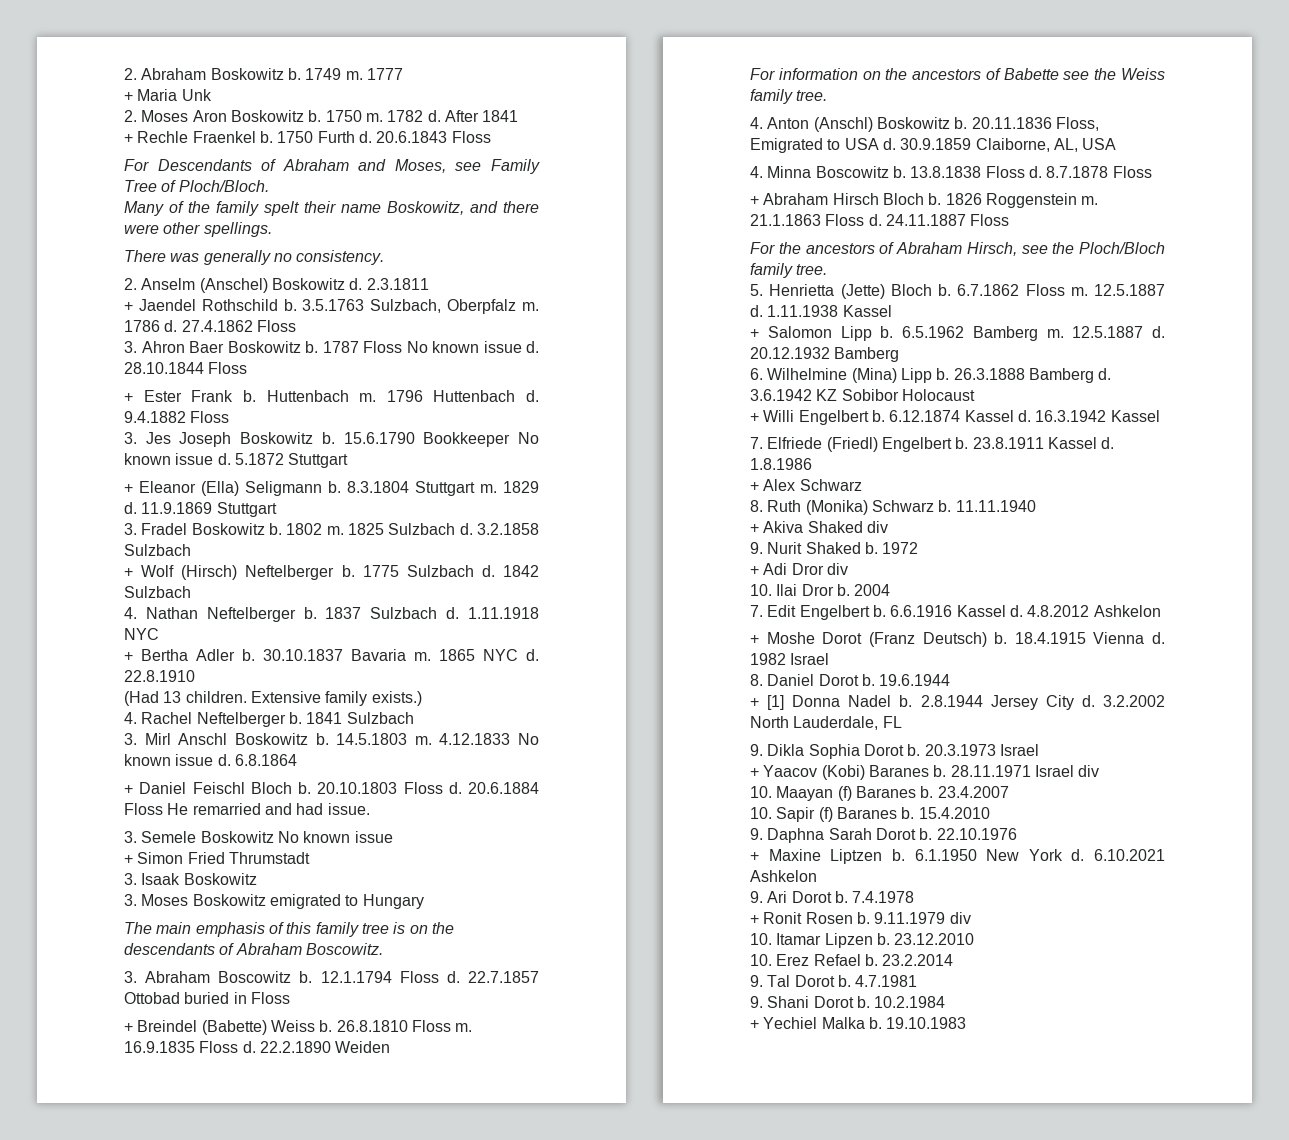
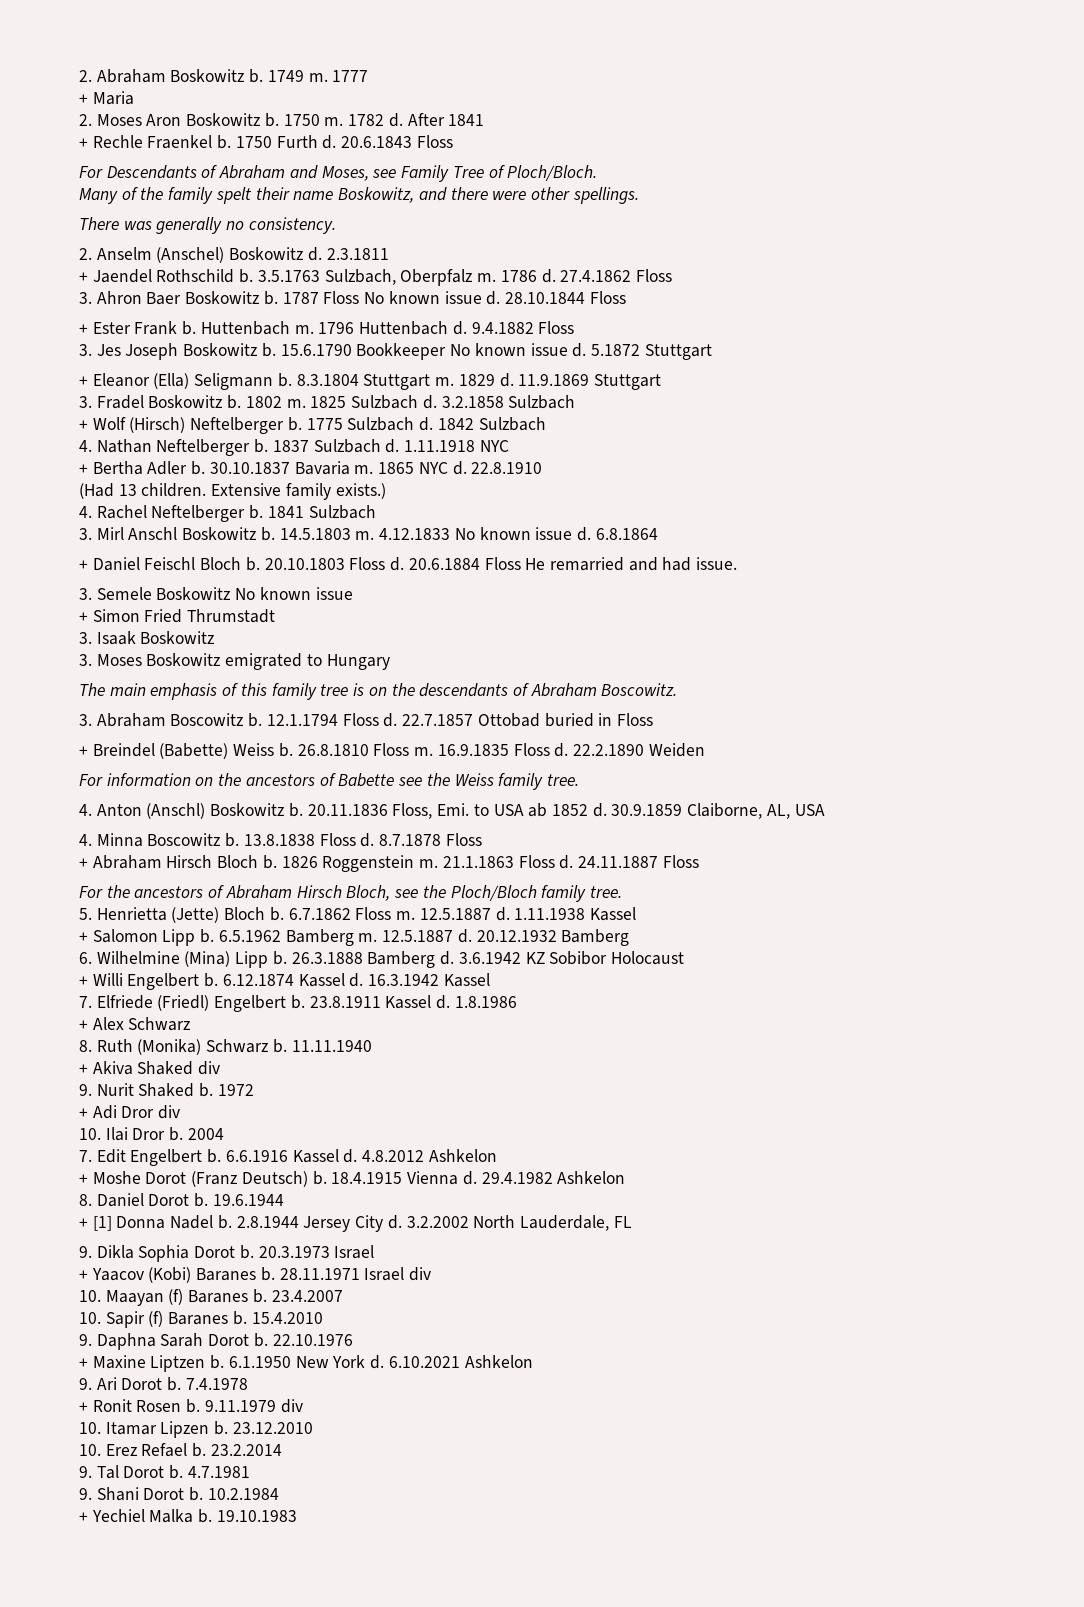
- + Maria Unk
+ + Maria
- 20.11.1836 Floss, Emigrated to USA d.
+ 20.11.1836 Floss, Emi. to USA ab 1852 d.
- For the ancestors of Abraham Hirsch, see the Ploch/Bloch family tree.
+ For the ancestors of Abraham Hirsch Bloch, see the Ploch/Bloch family tree.
- 1982 Israel
+ 29.4.1982 Ashkelon

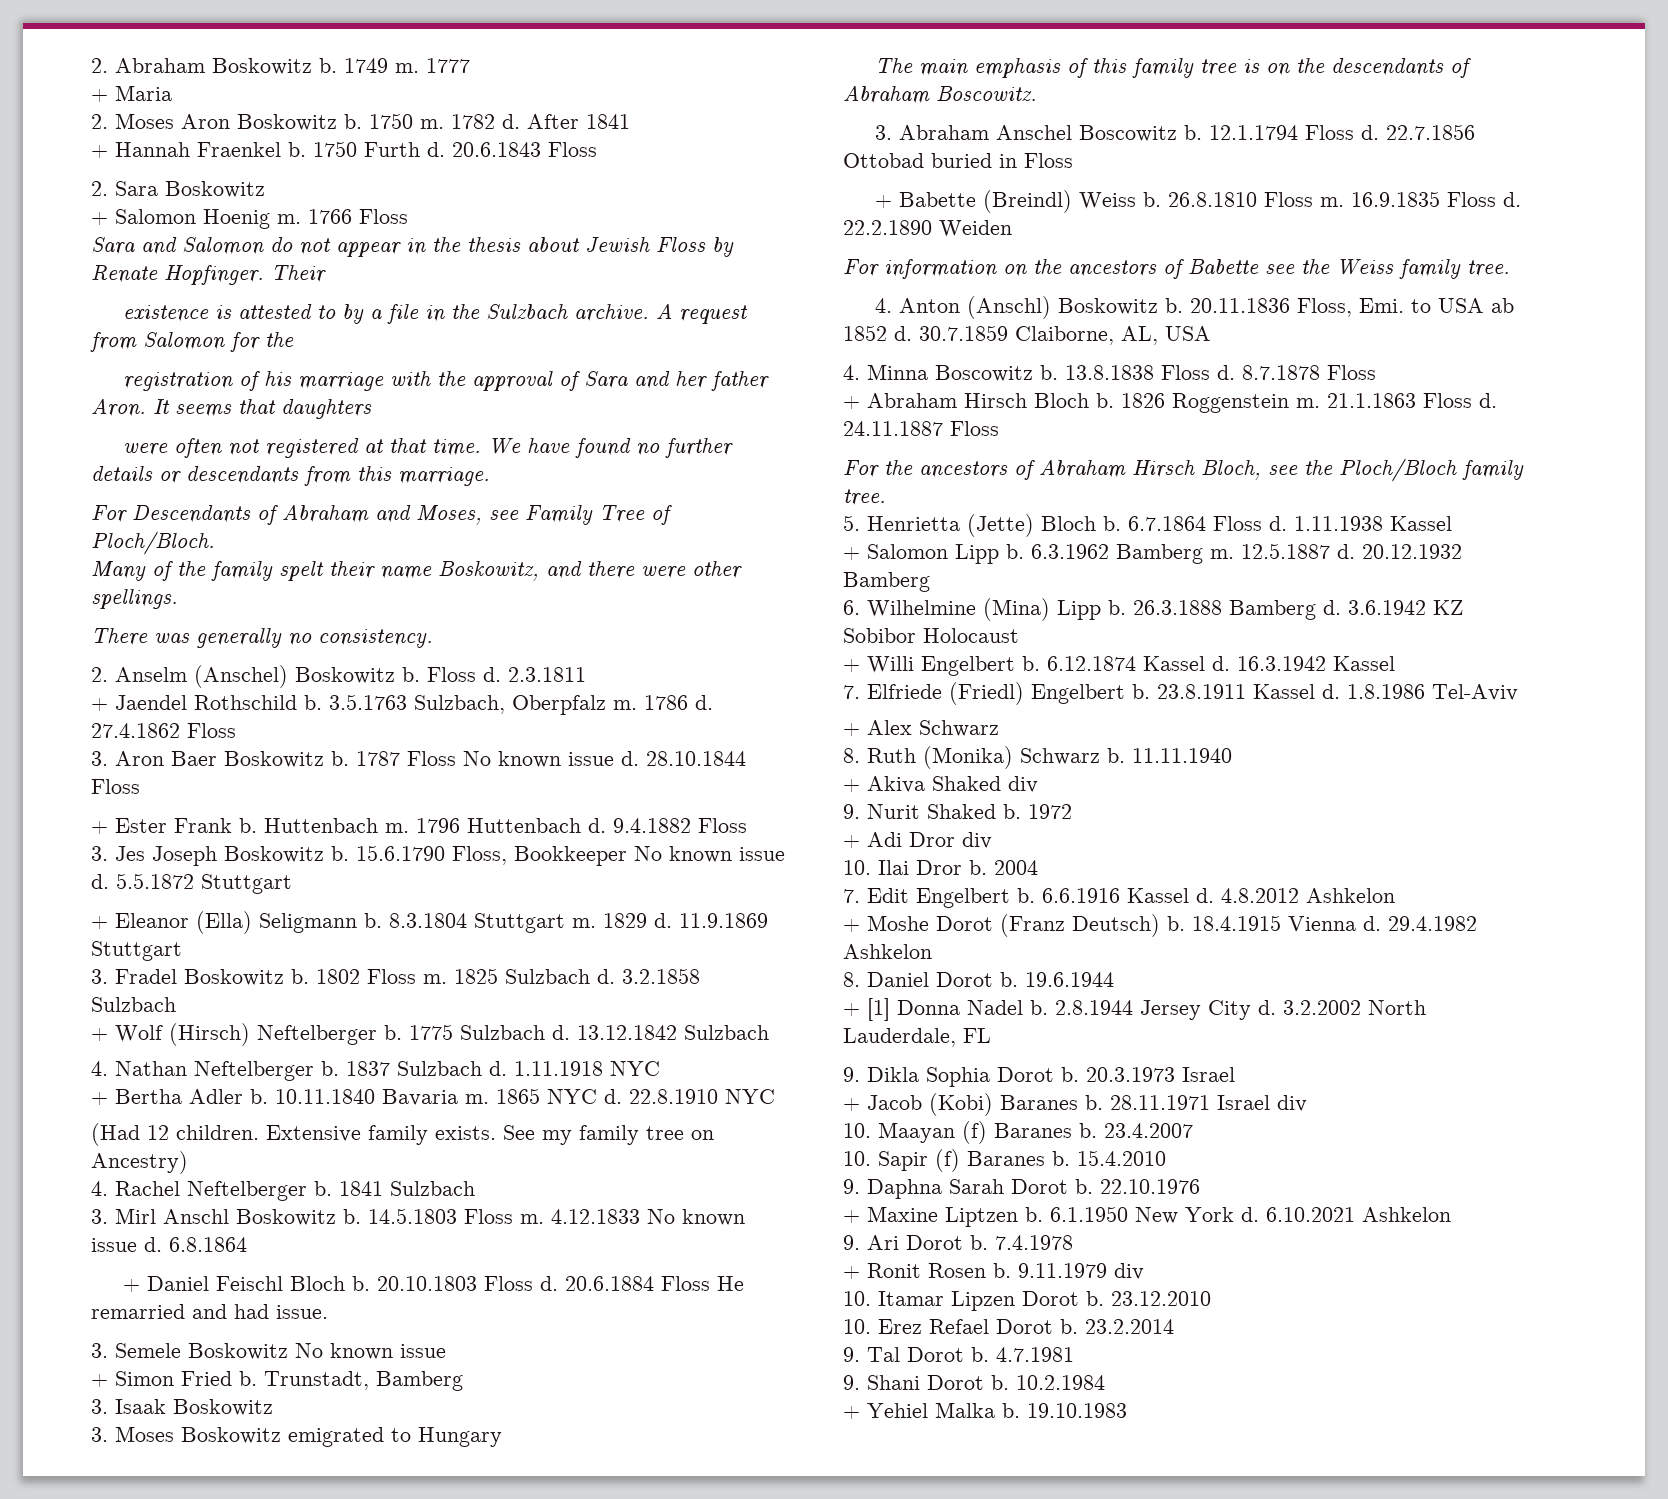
- + Rechle Fraenkel b.
+ + Hannah Fraenkel b.
+ 2. Sara Boskowitz
+ + Salomon Hoenig m. 1766 Floss
+ Sara and Salomon do not appear in the thesis about Jewish Floss by Renate Hopfinger. Their
+ existence is attested to by a file in the Sulzbach archive. A request from Salomon for the
+ registration of his marriage with the approval of Sara and her father Aron. It seems that daughters
+ were often not registered at that time. We have found no further details or descendants from this marriage.
- 2. Anselm (Anschel) Boskowitz d.
+ 2. Anselm (Anschel) Boskowitz b. Floss d.
- 3. Ahron Baer Boskowitz b.
+ 3. Aron Baer Boskowitz b.
- 15.6.1790 Bookkeeper No known issue d.
+ 15.6.1790 Floss, Bookkeeper No known issue d.
- 5.1872 Stuttgart
+ 5.5.1872 Stuttgart
- 1802 m.
+ 1802 Floss m.
- 1842 Sulzbach
+ 13.12.1842 Sulzbach
- 30.10.1837 Bavaria m.
+ 10.11.1840 Bavaria m.
- 22.8.1910
+ 22.8.1910 NYC
- (Had 13 children.
+ (Had 12 children.
- Extensive family exists.)
+ Extensive family exists. See my family tree on Ancestry)
- 14.5.1803 m.
+ 14.5.1803 Floss m.
- + Simon Fried Thrumstadt
+ + Simon Fried b. Trunstadt, Bamberg
- 3. Abraham Boscowitz b.
+ 3. Abraham Anschel Boscowitz b.
- 22.7.1857 Ottobad buried in Floss
+ 22.7.1856 Ottobad buried in Floss
- + Breindel (Babette) Weiss b.
+ + Babette (Breindl) Weiss b.
- 30.9.1859 Claiborne, AL, USA
+ 30.7.1859 Claiborne, AL, USA
- 6.7.1862 Floss m. 12.5.1887 d.
+ 6.7.1864 Floss d.
- 6.5.1962 Bamberg m.
+ 6.3.1962 Bamberg m.
- 1.8.1986
+ 1.8.1986 Tel-Aviv
- + Yaacov (Kobi) Baranes b.
+ + Jacob (Kobi) Baranes b.
- 10. Itamar Lipzen b.
+ 10. Itamar Lipzen Dorot b.
- 10. Erez Refael b.
+ 10. Erez Refael Dorot b.
- + Yechiel Malka b.
+ + Yehiel Malka b.

